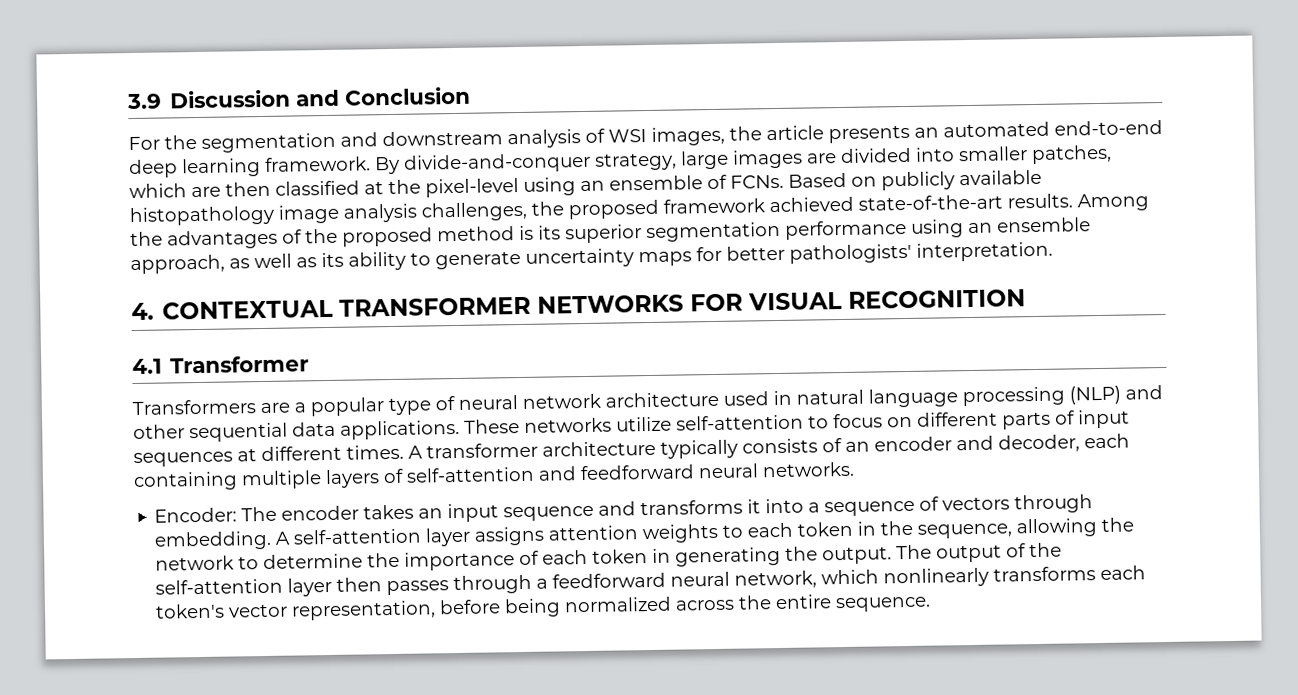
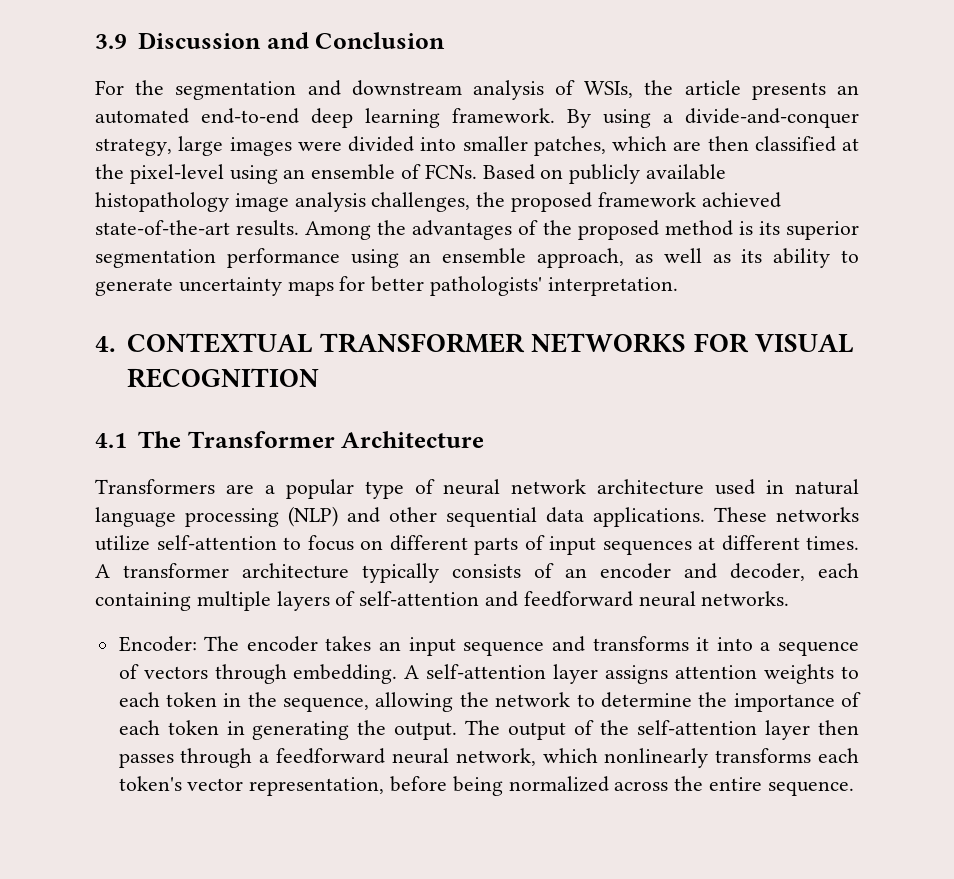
- For the segmentation and downstream analysis of WSI images, the article presents an automated end-to-end deep learning framework.
+ For the segmentation and downstream analysis of WSIs, the article presents an automated end-to-end deep learning framework.
- By divide-and-conquer strategy, large images are divided into smaller patches, which are then classified at the pixel-level using an ensemble of FCNs.
+ By using a divide-and-conquer strategy, large images were divided into smaller patches, which are then classified at the pixel-level using an ensemble of FCNs.
- 4.1 Transformer
+ 4.1 The Transformer Architecture

